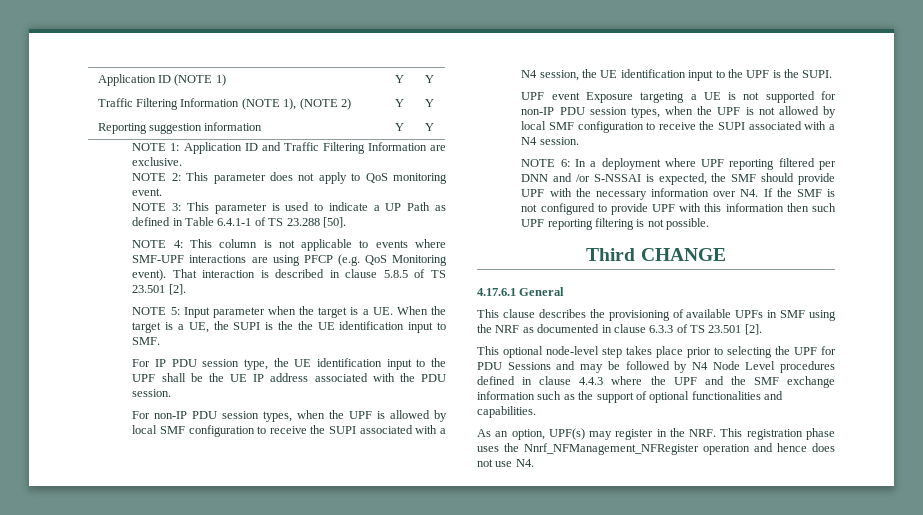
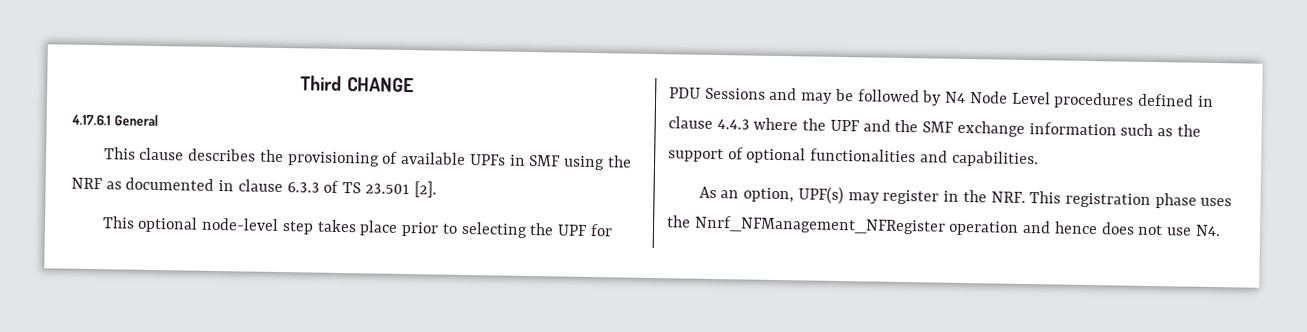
- Application ID (NOTE 1) | Y | Y
- Traffic Filtering Information (NOTE 1), (NOTE 2) | Y | Y
- Reporting suggestion information | Y | Y
- NOTE 1: Application ID and Traffic Filtering Information are exclusive.
- NOTE 2: This parameter does not apply to QoS monitoring event.
- NOTE 3: This parameter is used to indicate a UP Path as defined in Table 6.4.1-1 of TS 23.288 [50].
- NOTE 4: This column is not applicable to events where SMF-UPF interactions are using PFCP (e.g. QoS Monitoring event). That interaction is described in clause 5.8.5 of TS 23.501 [2].
- NOTE 5: Input parameter when the target is a UE. When the target is a UE, the SUPI is the the UE identification input to SMF.
- For IP PDU session type, the UE identification input to the UPF shall be the UE IP address associated with the PDU session.
- For non-IP PDU session types, when the UPF is allowed by local SMF configuration to receive the SUPI associated with a N4 session, the UE identification input to the UPF is the SUPI.
- UPF event Exposure targeting a UE is not supported for non-IP PDU session types, when the UPF is not allowed by local SMF configuration to receive the SUPI associated with a N4 session.
- NOTE 6: In a deployment where UPF reporting filtered per DNN and /or S-NSSAI is expected, the SMF should provide UPF with the necessary information over N4. If the SMF is not configured to provide UPF with this information then such UPF reporting filtering is not possible.

